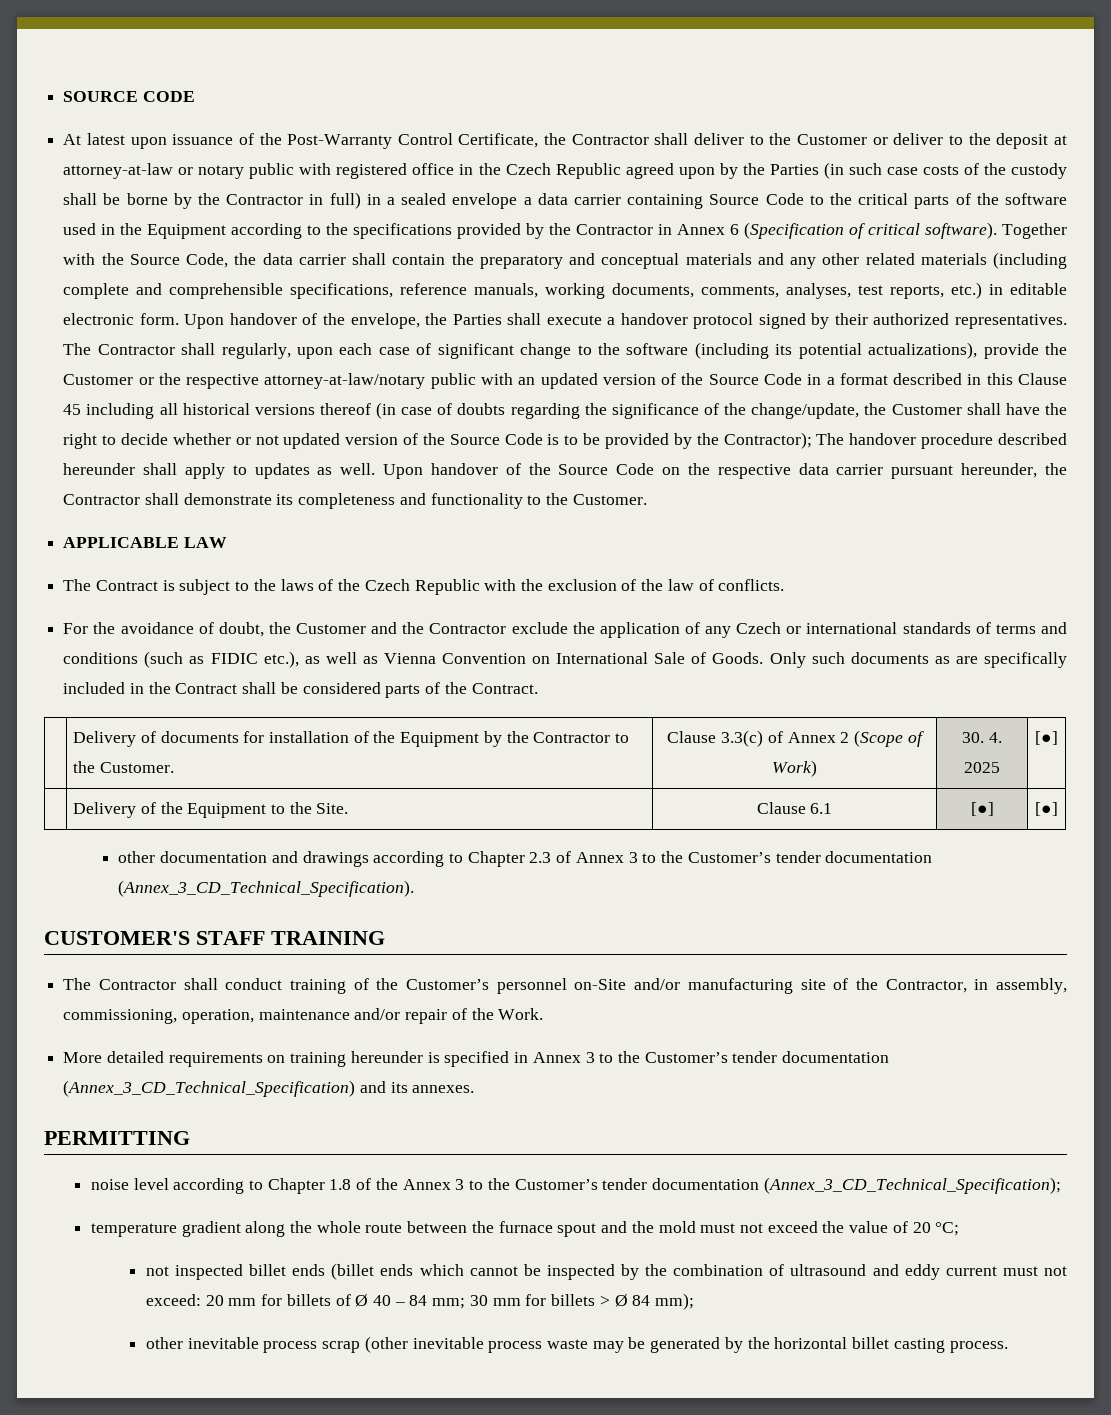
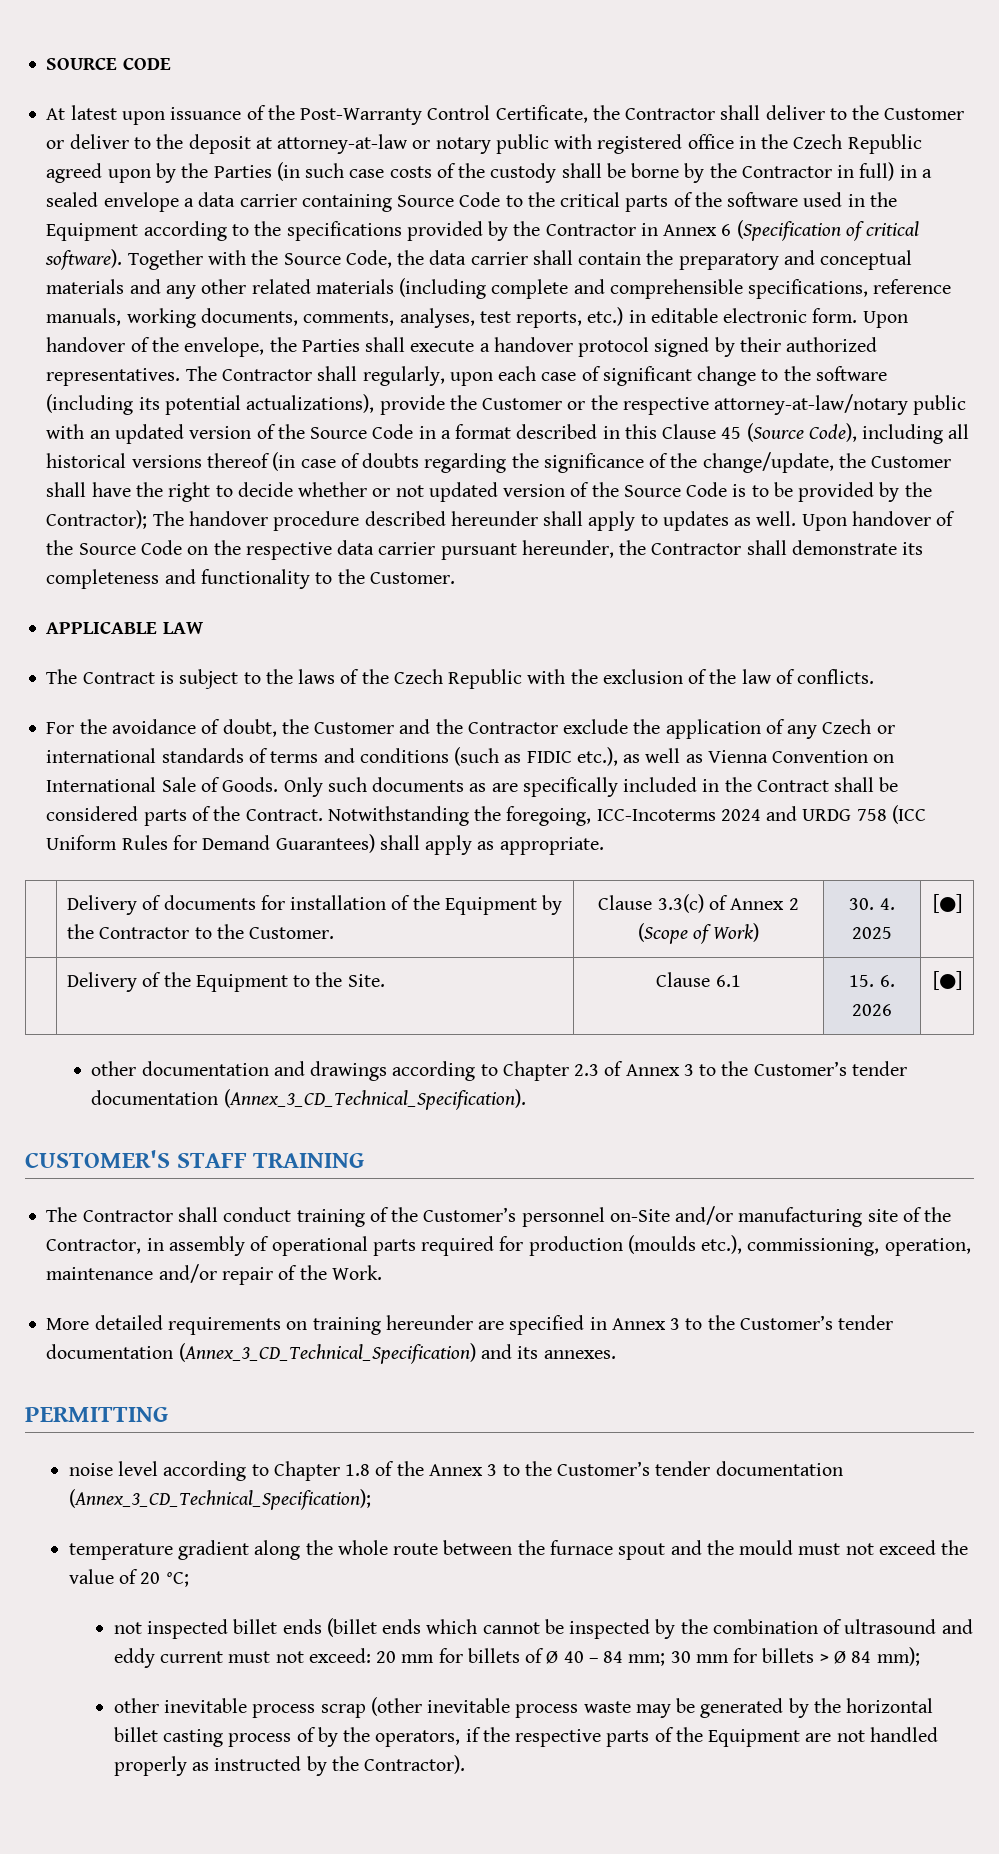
- The Contractor shall regularly, upon each case of significant change to the software (including its potential actualizations), provide the Customer or the respective attorney-at-law/notary public with an updated version of the Source Code in a format described in this Clause 45 including all historical versions thereof (in case of doubts regarding the significance of the change/update, the Customer shall have the right to decide whether or not updated version of the Source Code is to be provided by the Contractor);
+ The Contractor shall regularly, upon each case of significant change to the software (including its potential actualizations), provide the Customer or the respective attorney-at-law/notary public with an updated version of the Source Code in a format described in this Clause 45 (Source Code), including all historical versions thereof (in case of doubts regarding the significance of the change/update, the Customer shall have the right to decide whether or not updated version of the Source Code is to be provided by the Contractor);
+ Notwithstanding the foregoing, ICC-Incoterms 2024 and URDG 758 (ICC Uniform Rules for Demand Guarantees) shall apply as appropriate.
- | Delivery of the Equipment to the Site. | Clause 6.1 | [●] | [●]
+ | Delivery of the Equipment to the Site. | Clause 6.1 | 15. 6. 2026 | [●]
- The Contractor shall conduct training of the Customer’s personnel on-Site and/or manufacturing site of the Contractor, in assembly, commissioning, operation, maintenance and/or repair of the Work.
+ The Contractor shall conduct training of the Customer’s personnel on-Site and/or manufacturing site of the Contractor, in assembly of operational parts required for production (moulds etc.), commissioning, operation, maintenance and/or repair of the Work.
- More detailed requirements on training hereunder is specified in Annex 3 to the Customer’s tender documentation (Annex_3_CD_Technical_Specification) and its annexes.
+ More detailed requirements on training hereunder are specified in Annex 3 to the Customer’s tender documentation (Annex_3_CD_Technical_Specification) and its annexes.
- temperature gradient along the whole route between the furnace spout and the mold must not exceed the value of 20 °C;
+ temperature gradient along the whole route between the furnace spout and the mould must not exceed the value of 20 °C;
- other inevitable process scrap (other inevitable process waste may be generated by the horizontal billet casting process.
+ other inevitable process scrap (other inevitable process waste may be generated by the horizontal billet casting process of by the operators, if the respective parts of the Equipment are not handled properly as instructed by the Contractor).

